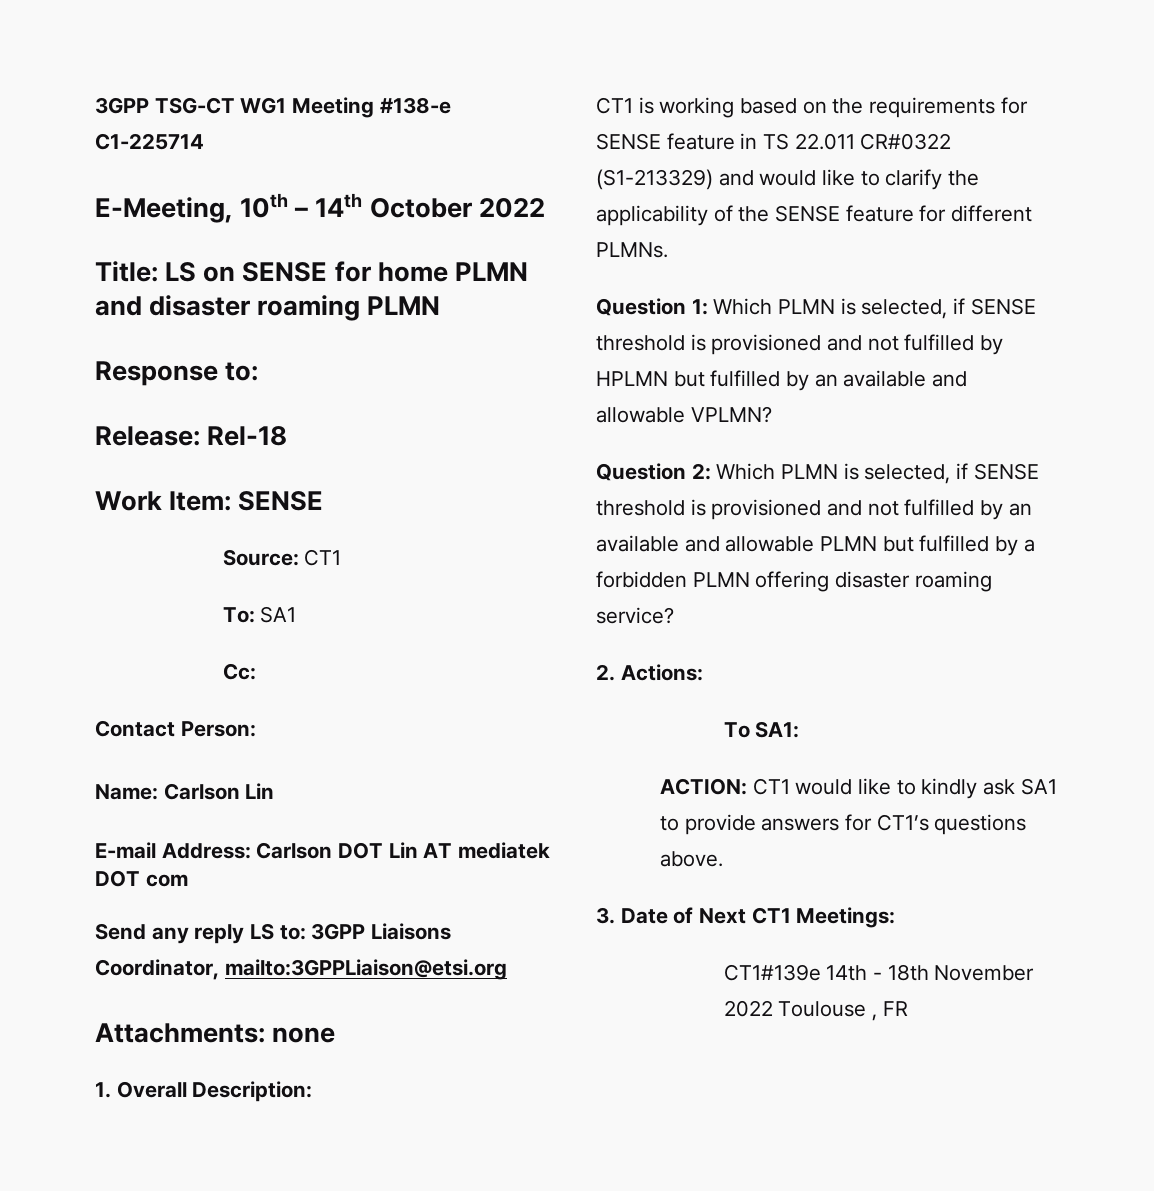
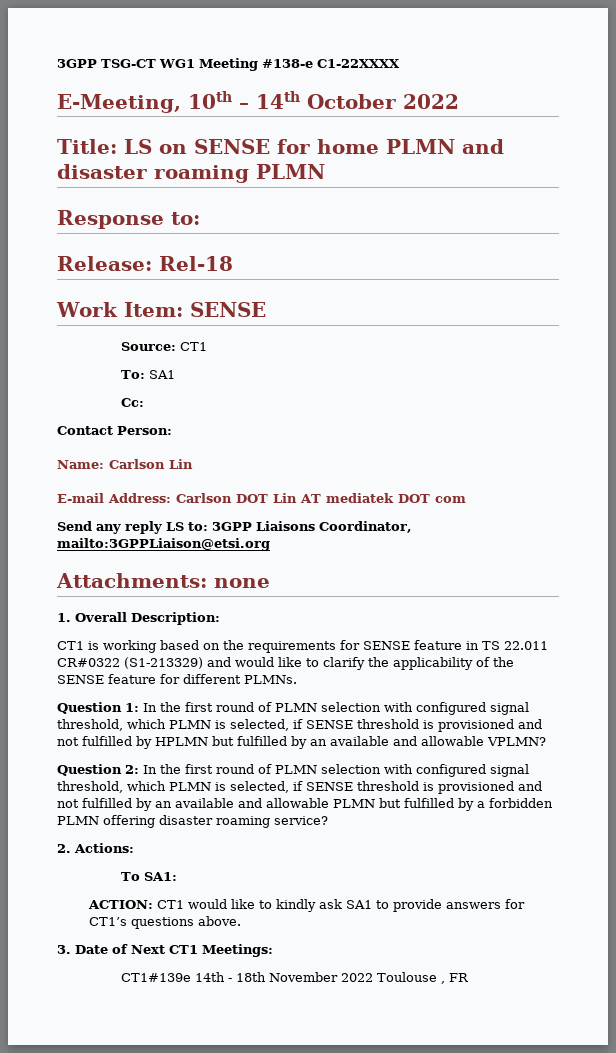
- 3GPP TSG-CT WG1 Meeting #138-e C1-225714
+ 3GPP TSG-CT WG1 Meeting #138-e C1-22XXXX
- Question 1: Which PLMN is selected, if SENSE threshold is provisioned and not fulfilled by HPLMN but fulfilled by an available and allowable VPLMN?
+ Question 1: In the first round of PLMN selection with configured signal threshold, which PLMN is selected, if SENSE threshold is provisioned and not fulfilled by HPLMN but fulfilled by an available and allowable VPLMN?
- Question 2: Which PLMN is selected, if SENSE threshold is provisioned and not fulfilled by an available and allowable PLMN but fulfilled by a forbidden PLMN offering disaster roaming service?
+ Question 2: In the first round of PLMN selection with configured signal threshold, which PLMN is selected, if SENSE threshold is provisioned and not fulfilled by an available and allowable PLMN but fulfilled by a forbidden PLMN offering disaster roaming service?

